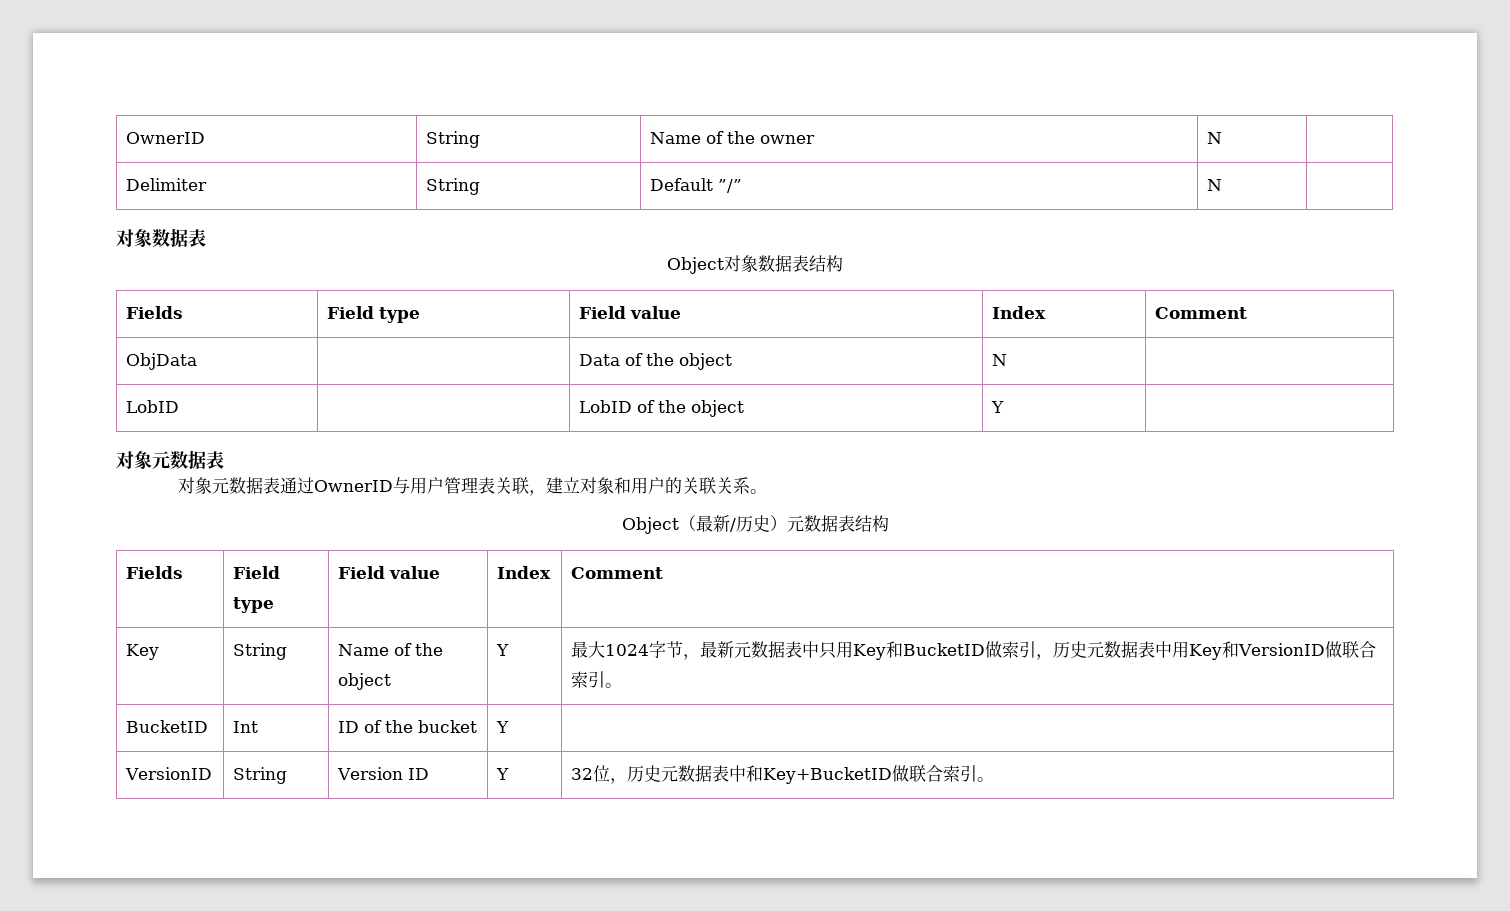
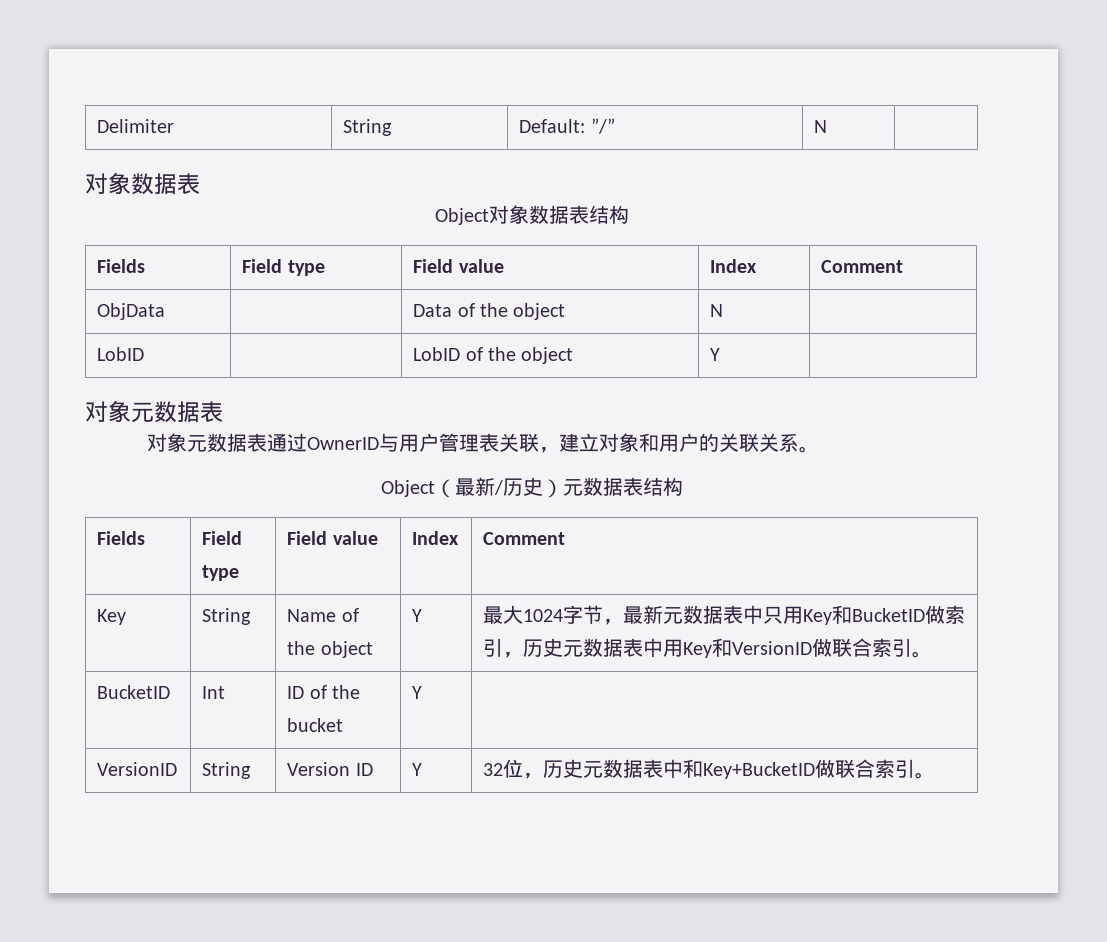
- OwnerID | String | Name of the owner | N |
- Delimiter | String | Default ”/” | N |
+ Delimiter | String | Default: ”/” | N |

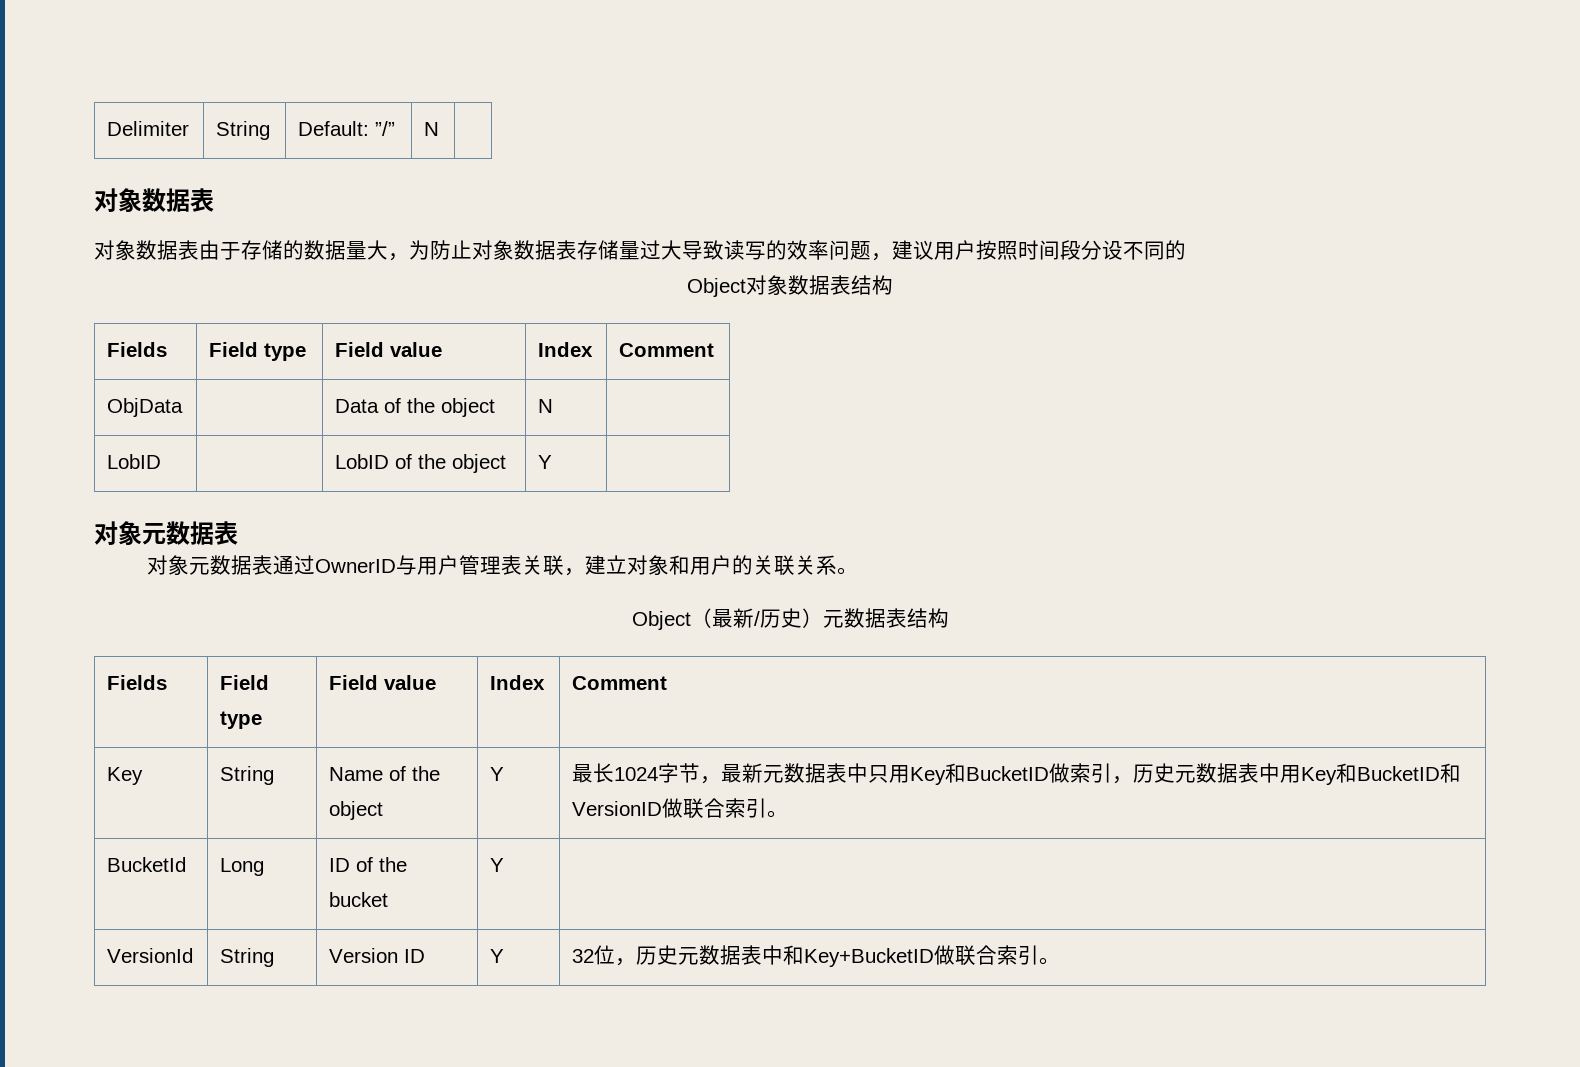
+ 对象数据表由于存储的数据量大，为防止对象数据表存储量过大导致读写的效率问题，建议用户按照时间段分设不同的
- Key | String | Name of the object | Y | 最大1024字节，最新元数据表中只用Key和BucketID做索引，历史元数据表中用Key和VersionID做联合索引。
+ Key | String | Name of the object | Y | 最长1024字节，最新元数据表中只用Key和BucketID做索引，历史元数据表中用Key和BucketID和VersionID做联合索引。
- BucketID | Int | ID of the bucket | Y |
+ BucketId | Long | ID of the bucket | Y |
- VersionID | String | Version ID | Y | 32位，历史元数据表中和Key+BucketID做联合索引。
+ VersionId | String | Version ID | Y | 32位，历史元数据表中和Key+BucketID做联合索引。

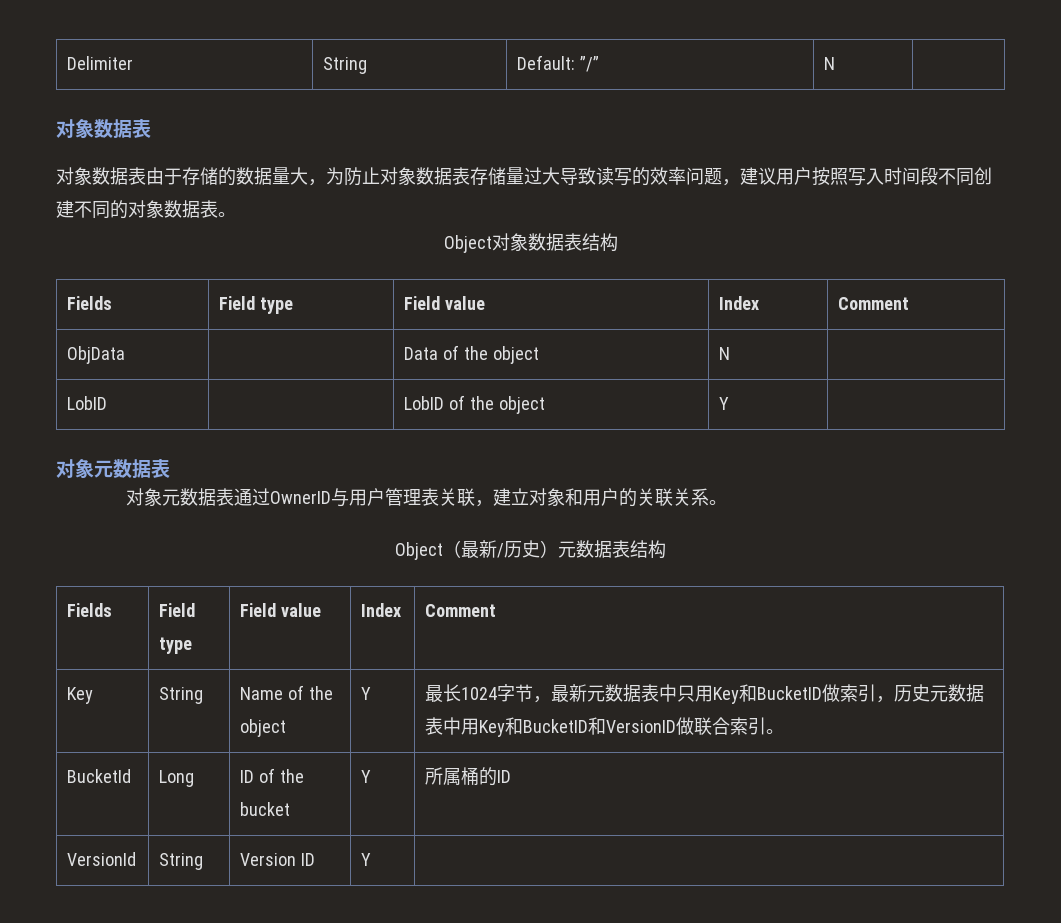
- 对象数据表由于存储的数据量大，为防止对象数据表存储量过大导致读写的效率问题，建议用户按照时间段分设不同的
+ 对象数据表由于存储的数据量大，为防止对象数据表存储量过大导致读写的效率问题，建议用户按照写入时间段不同创建不同的对象数据表。
- BucketId | Long | ID of the bucket | Y |
+ BucketId | Long | ID of the bucket | Y | 所属桶的ID
- VersionId | String | Version ID | Y | 32位，历史元数据表中和Key+BucketID做联合索引。
+ VersionId | String | Version ID | Y |

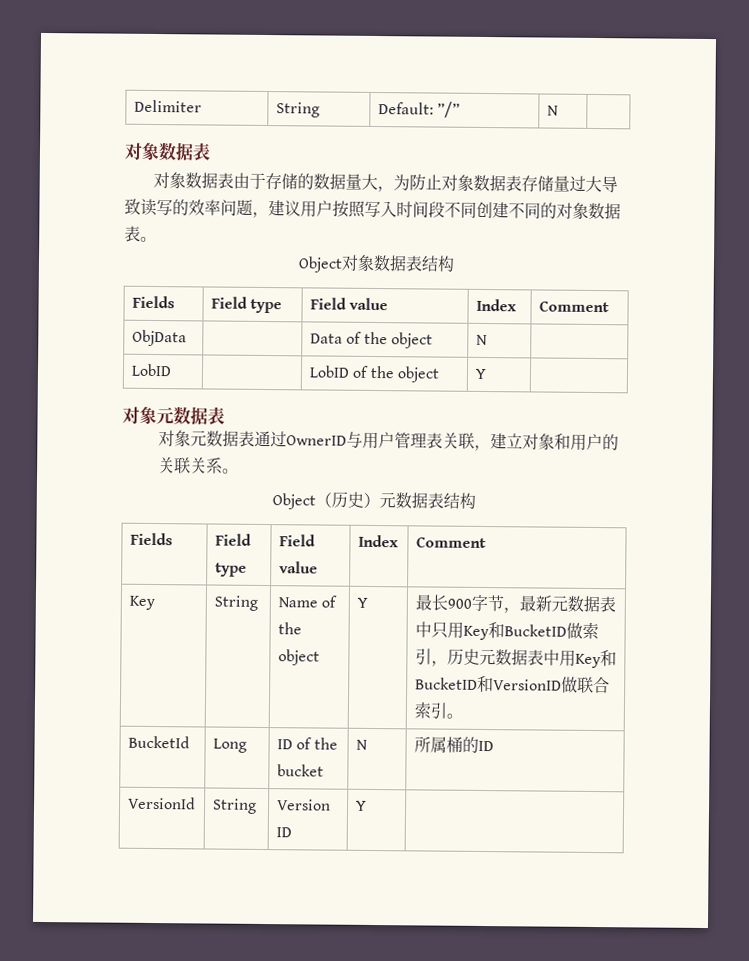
- Object（最新/历史）元数据表结构
+ Object（历史）元数据表结构
- Key | String | Name of the object | Y | 最长1024字节，最新元数据表中只用Key和BucketID做索引，历史元数据表中用Key和BucketID和VersionID做联合索引。
+ Key | String | Name of the object | Y | 最长900字节，最新元数据表中只用Key和BucketID做索引，历史元数据表中用Key和BucketID和VersionID做联合索引。
- BucketId | Long | ID of the bucket | Y | 所属桶的ID
+ BucketId | Long | ID of the bucket | N | 所属桶的ID

